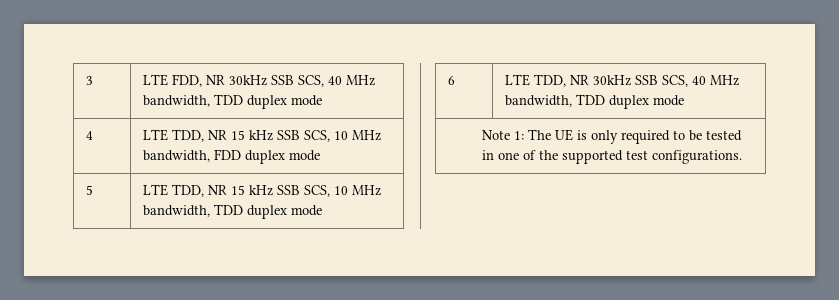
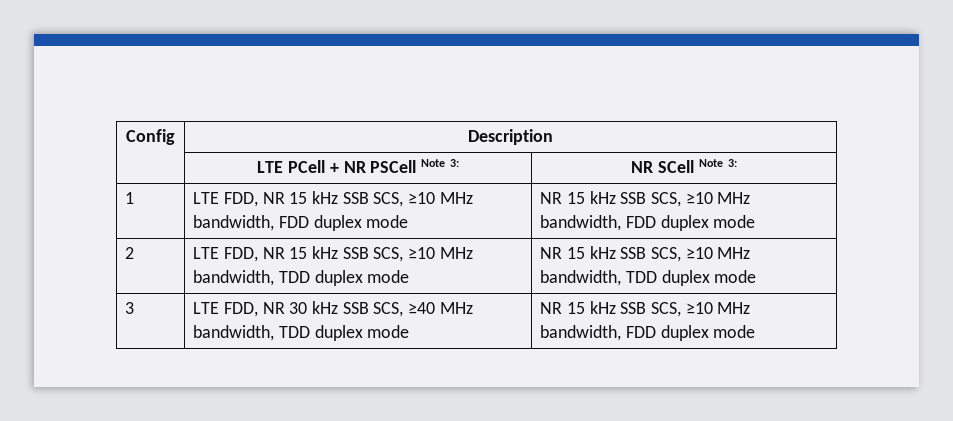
- 3 | LTE FDD, NR 30kHz SSB SCS, 40 MHz bandwidth, TDD duplex mode
- 4 | LTE TDD, NR 15 kHz SSB SCS, 10 MHz bandwidth, FDD duplex mode
- 5 | LTE TDD, NR 15 kHz SSB SCS, 10 MHz bandwidth, TDD duplex mode
- 6 | LTE TDD, NR 30kHz SSB SCS, 40 MHz bandwidth, TDD duplex mode
- Note 1: The UE is only required to be tested in one of the supported test configurations.
+ Config | Description
+ | LTE PCell + NR PSCell Note 3: | NR SCell Note 3:
+ 1 | LTE FDD, NR 15 kHz SSB SCS, ≥10 MHz bandwidth, FDD duplex mode | NR 15 kHz SSB SCS, ≥10 MHz bandwidth, FDD duplex mode
+ 2 | LTE FDD, NR 15 kHz SSB SCS, ≥10 MHz bandwidth, TDD duplex mode | NR 15 kHz SSB SCS, ≥10 MHz bandwidth, TDD duplex mode
+ 3 | LTE FDD, NR 30 kHz SSB SCS, ≥40 MHz bandwidth, TDD duplex mode | NR 15 kHz SSB SCS, ≥10 MHz bandwidth, FDD duplex mode

